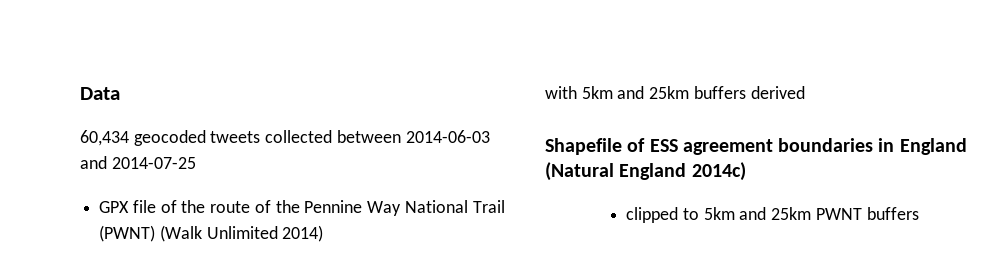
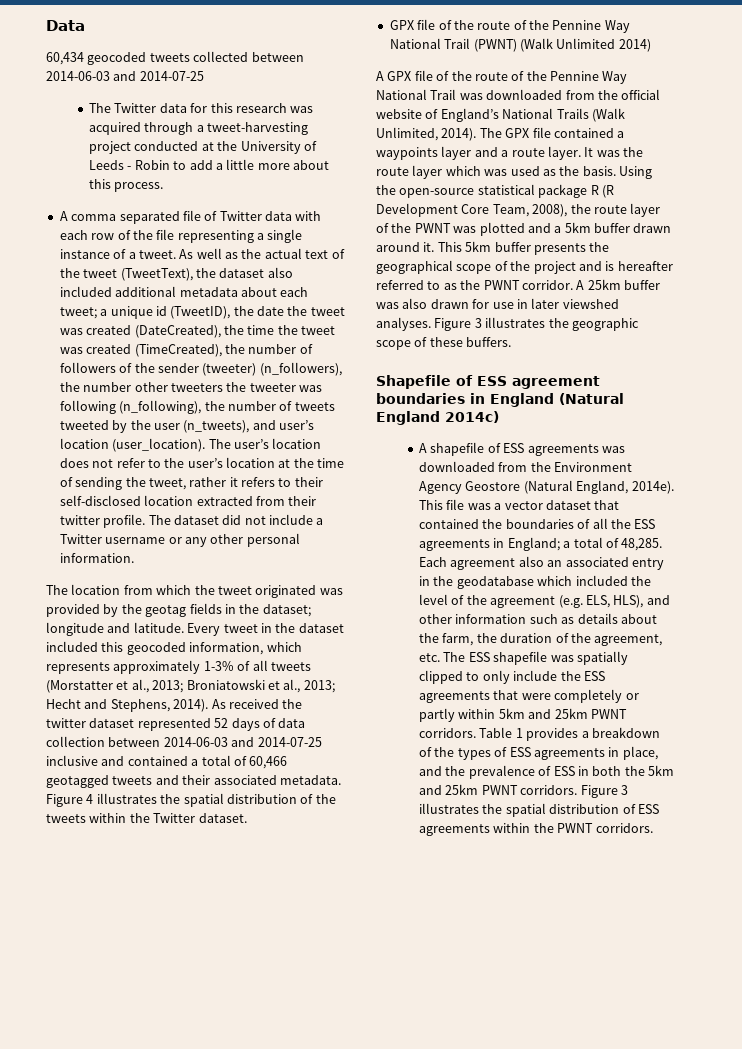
+ The Twitter data for this research was acquired through a tweet-harvesting project conducted at the University of Leeds - Robin to add a little more about this process.
+ A comma separated file of Twitter data with each row of the file representing a single instance of a tweet. As well as the actual text of the tweet (TweetText), the dataset also included additional metadata about each tweet; a unique id (TweetID), the date the tweet was created (DateCreated), the time the tweet was created (TimeCreated), the number of followers of the sender (tweeter) (n_followers), the number other tweeters the tweeter was following (n_following), the number of tweets tweeted by the user (n_tweets), and user’s location (user_location). The user’s location does not refer to the user’s location at the time of sending the tweet, rather it refers to their self-disclosed location extracted from their twitter profile. The dataset did not include a Twitter username or any other personal information.
+ The location from which the tweet originated was provided by the geotag fields in the dataset; longitude and latitude. Every tweet in the dataset included this geocoded information, which represents approximately 1-3% of all tweets (Morstatter et al., 2013; Broniatowski et al., 2013; Hecht and Stephens, 2014). As received the twitter dataset represented 52 days of data collection between 2014-06-03 and 2014-07-25 inclusive and contained a total of 60,466 geotagged tweets and their associated metadata. Figure 4 illustrates the spatial distribution of the tweets within the Twitter dataset.
- with 5km and 25km buffers derived
+ A GPX file of the route of the Pennine Way National Trail was downloaded from the official website of England’s National Trails (Walk Unlimited, 2014). The GPX file contained a waypoints layer and a route layer. It was the route layer which was used as the basis. Using the open-source statistical package R (R Development Core Team, 2008), the route layer of the PWNT was plotted and a 5km buffer drawn around it. This 5km buffer presents the geographical scope of the project and is hereafter referred to as the PWNT corridor. A 25km buffer was also drawn for use in later viewshed analyses. Figure 3 illustrates the geographic scope of these buffers.
- clipped to 5km and 25km PWNT buffers
+ A shapefile of ESS agreements was downloaded from the Environment Agency Geostore (Natural England, 2014e). This file was a vector dataset that contained the boundaries of all the ESS agreements in England; a total of 48,285. Each agreement also an associated entry in the geodatabase which included the level of the agreement (e.g. ELS, HLS), and other information such as details about the farm, the duration of the agreement, etc. The ESS shapefile was spatially clipped to only include the ESS agreements that were completely or partly within 5km and 25km PWNT corridors. Table 1 provides a breakdown of the types of ESS agreements in place, and the prevalence of ESS in both the 5km and 25km PWNT corridors. Figure 3 illustrates the spatial distribution of ESS agreements within the PWNT corridors.

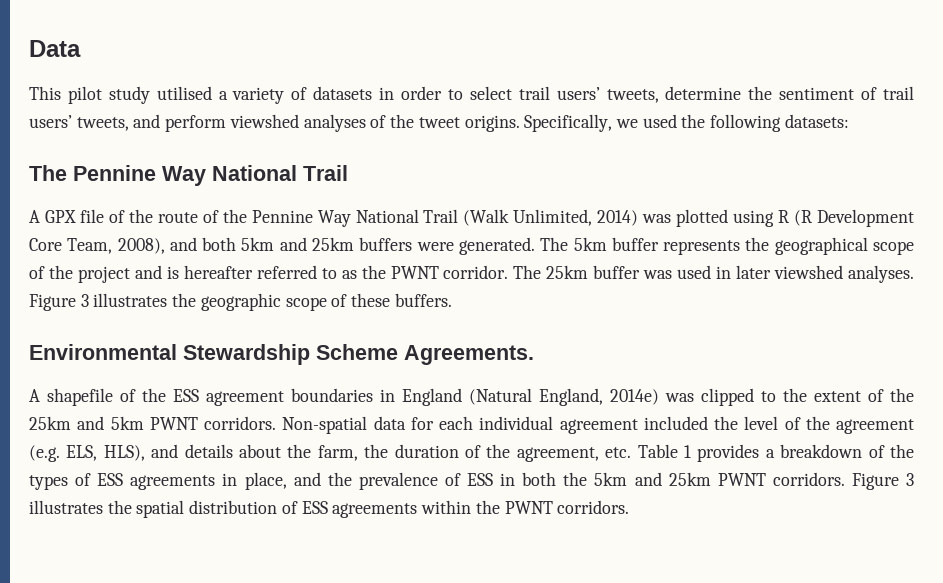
- 60,434 geocoded tweets collected between 2014-06-03 and 2014-07-25
- The Twitter data for this research was acquired through a tweet-harvesting project conducted at the University of Leeds - Robin to add a little more about this process.
- A comma separated file of Twitter data with each row of the file representing a single instance of a tweet. As well as the actual text of the tweet (TweetText), the dataset also included additional metadata about each tweet; a unique id (TweetID), the date the tweet was created (DateCreated), the time the tweet was created (TimeCreated), the number of followers of the sender (tweeter) (n_followers), the number other tweeters the tweeter was following (n_following), the number of tweets tweeted by the user (n_tweets), and user’s location (user_location). The user’s location does not refer to the user’s location at the time of sending the tweet, rather it refers to their self-disclosed location extracted from their twitter profile. The dataset did not include a Twitter username or any other personal information.
- The location from which the tweet originated was provided by the geotag fields in the dataset; longitude and latitude. Every tweet in the dataset included this geocoded information, which represents approximately 1-3% of all tweets (Morstatter et al., 2013; Broniatowski et al., 2013; Hecht and Stephens, 2014). As received the twitter dataset represented 52 days of data collection between 2014-06-03 and 2014-07-25 inclusive and contained a total of 60,466 geotagged tweets and their associated metadata. Figure 4 illustrates the spatial distribution of the tweets within the Twitter dataset.
- GPX file of the route of the Pennine Way National Trail (PWNT) (Walk Unlimited 2014)
+ This pilot study utilised a variety of datasets in order to select trail users’ tweets, determine the sentiment of trail users’ tweets, and perform viewshed analyses of the tweet origins. Specifically, we used the following datasets:
+ The Pennine Way National Trail
- A GPX file of the route of the Pennine Way National Trail was downloaded from the official website of England’s National Trails (Walk Unlimited, 2014). The GPX file contained a waypoints layer and a route layer. It was the route layer which was used as the basis. Using the open-source statistical package R (R Development Core Team, 2008), the route layer of the PWNT was plotted and a 5km buffer drawn around it. This 5km buffer presents the geographical scope of the project and is hereafter referred to as the PWNT corridor.
+ A GPX file of the route of the Pennine Way National Trail (Walk Unlimited, 2014) was plotted using R (R Development Core Team, 2008), and both 5km and 25km buffers were generated. The 5km buffer represents the geographical scope of the project and is hereafter referred to as the PWNT corridor.
- A 25km buffer was also drawn for use in later viewshed analyses.
+ The 25km buffer was used in later viewshed analyses.
- Shapefile of ESS agreement boundaries in England (Natural England 2014c)
- A shapefile of ESS agreements was downloaded from the Environment Agency Geostore (Natural England, 2014e). This file was a vector dataset that contained the boundaries of all the ESS agreements in England; a total of 48,285. Each agreement also an associated entry in the geodatabase which included the level of the agreement (e.g. ELS, HLS), and other information such as details about the farm, the duration of the agreement, etc. The ESS shapefile was spatially clipped to only include the ESS agreements that were completely or partly within 5km and 25km PWNT corridors. Table 1 provides a breakdown of the types of ESS agreements in place, and the prevalence of ESS in both the 5km and 25km PWNT corridors.
+ Environmental Stewardship Scheme Agreements.
+ A shapefile of the ESS agreement boundaries in England (Natural England, 2014e) was clipped to the extent of the 25km and 5km PWNT corridors. Non-spatial data for each individual agreement included the level of the agreement (e.g. ELS, HLS), and details about the farm, the duration of the agreement, etc. Table 1 provides a breakdown of the types of ESS agreements in place, and the prevalence of ESS in both the 5km and 25km PWNT corridors.

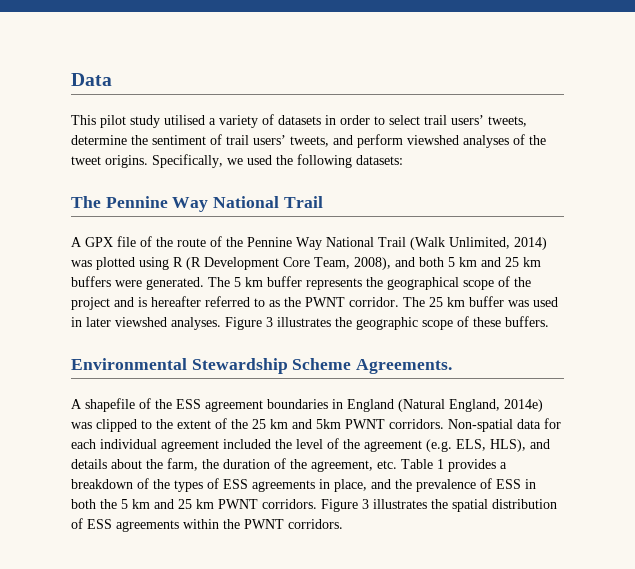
- A GPX file of the route of the Pennine Way National Trail (Walk Unlimited, 2014) was plotted using R (R Development Core Team, 2008), and both 5km and 25km buffers were generated.
+ A GPX file of the route of the Pennine Way National Trail (Walk Unlimited, 2014) was plotted using R (R Development Core Team, 2008), and both 5 km and 25 km buffers were generated.
- The 5km buffer represents the geographical scope of the project and is hereafter referred to as the PWNT corridor.
+ The 5 km buffer represents the geographical scope of the project and is hereafter referred to as the PWNT corridor.
- The 25km buffer was used in later viewshed analyses.
+ The 25 km buffer was used in later viewshed analyses.
- A shapefile of the ESS agreement boundaries in England (Natural England, 2014e) was clipped to the extent of the 25km and 5km PWNT corridors.
+ A shapefile of the ESS agreement boundaries in England (Natural England, 2014e) was clipped to the extent of the 25 km and 5km PWNT corridors.
- Non-spatial data for each individual agreement included the level of the agreement (e.g. ELS, HLS), and details about the farm, the duration of the agreement, etc. Table 1 provides a breakdown of the types of ESS agreements in place, and the prevalence of ESS in both the 5km and 25km PWNT corridors.
+ Non-spatial data for each individual agreement included the level of the agreement (e.g. ELS, HLS), and details about the farm, the duration of the agreement, etc. Table 1 provides a breakdown of the types of ESS agreements in place, and the prevalence of ESS in both the 5 km and 25 km PWNT corridors.

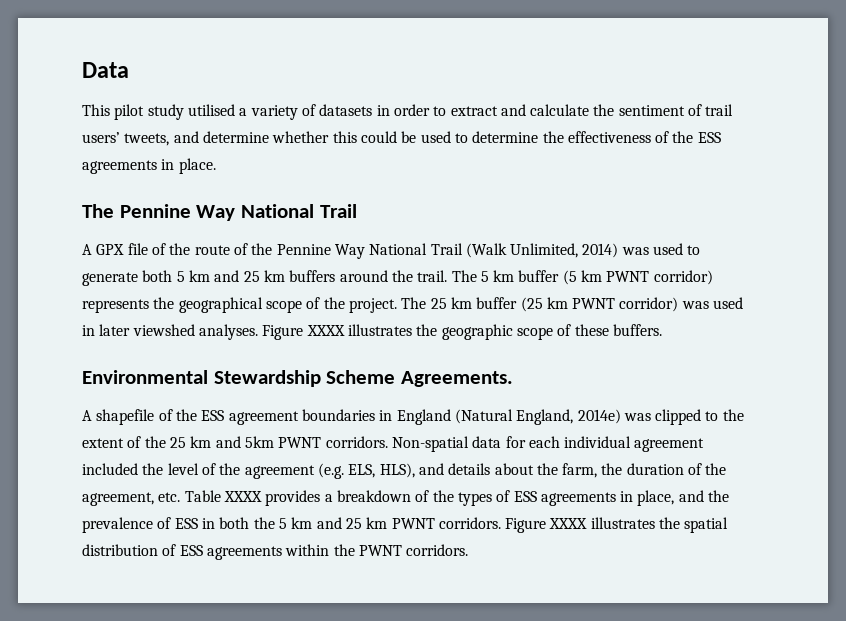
- This pilot study utilised a variety of datasets in order to select trail users’ tweets, determine the sentiment of trail users’ tweets, and perform viewshed analyses of the tweet origins. Specifically, we used the following datasets:
+ This pilot study utilised a variety of datasets in order to extract and calculate the sentiment of trail users’ tweets, and determine whether this could be used to determine the effectiveness of the ESS agreements in place.
- A GPX file of the route of the Pennine Way National Trail (Walk Unlimited, 2014) was plotted using R (R Development Core Team, 2008), and both 5 km and 25 km buffers were generated.
+ A GPX file of the route of the Pennine Way National Trail (Walk Unlimited, 2014) was used to generate both 5 km and 25 km buffers around the trail.
- The 5 km buffer represents the geographical scope of the project and is hereafter referred to as the PWNT corridor. The 25 km buffer was used in later viewshed analyses.
+ The 5 km buffer (5 km PWNT corridor) represents the geographical scope of the project. The 25 km buffer (25 km PWNT corridor) was used in later viewshed analyses.
- Figure 3 illustrates the geographic scope of these buffers.
+ Figure XXXX illustrates the geographic scope of these buffers.
- Non-spatial data for each individual agreement included the level of the agreement (e.g. ELS, HLS), and details about the farm, the duration of the agreement, etc. Table 1 provides a breakdown of the types of ESS agreements in place, and the prevalence of ESS in both the 5 km and 25 km PWNT corridors.
+ Non-spatial data for each individual agreement included the level of the agreement (e.g. ELS, HLS), and details about the farm, the duration of the agreement, etc. Table XXXX provides a breakdown of the types of ESS agreements in place, and the prevalence of ESS in both the 5 km and 25 km PWNT corridors.
- Figure 3 illustrates the spatial distribution of ESS agreements within the PWNT corridors.
+ Figure XXXX illustrates the spatial distribution of ESS agreements within the PWNT corridors.

